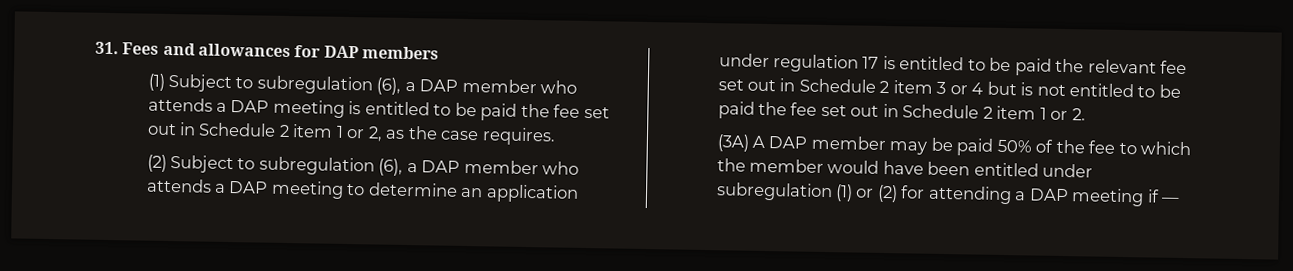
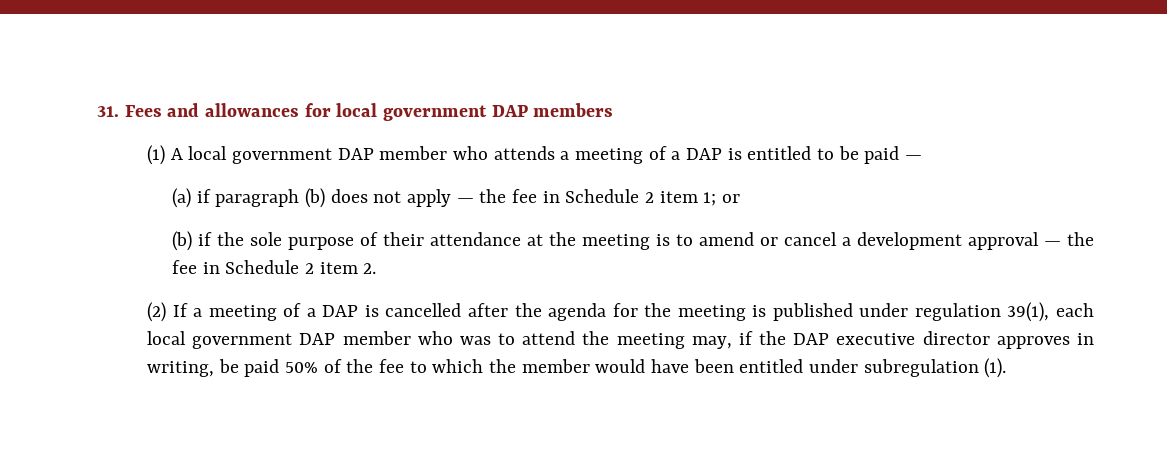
- 31. Fees and allowances for DAP members
+ 31. Fees and allowances for local government DAP members
- (1) Subject to subregulation (6), a DAP member who attends a DAP meeting is entitled to be paid the fee set out in Schedule 2 item 1 or 2, as the case requires.
- (2) Subject to subregulation (6), a DAP member who attends a DAP meeting to determine an application under regulation 17 is entitled to be paid the relevant fee set out in Schedule 2 item 3 or 4 but is not entitled to be paid the fee set out in Schedule 2 item 1 or 2.
- (3A) A DAP member may be paid 50% of the fee to which the member would have been entitled under subregulation (1) or (2) for attending a DAP meeting if —
+ (1) A local government DAP member who attends a meeting of a DAP is entitled to be paid —
+ (a) if paragraph (b) does not apply — the fee in Schedule 2 item 1; or
+ (b) if the sole purpose of their attendance at the meeting is to amend or cancel a development approval — the fee in Schedule 2 item 2.
+ (2) If a meeting of a DAP is cancelled after the agenda for the meeting is published under regulation 39(1), each local government DAP member who was to attend the meeting may, if the DAP executive director approves in writing, be paid 50% of the fee to which the member would have been entitled under subregulation (1).

